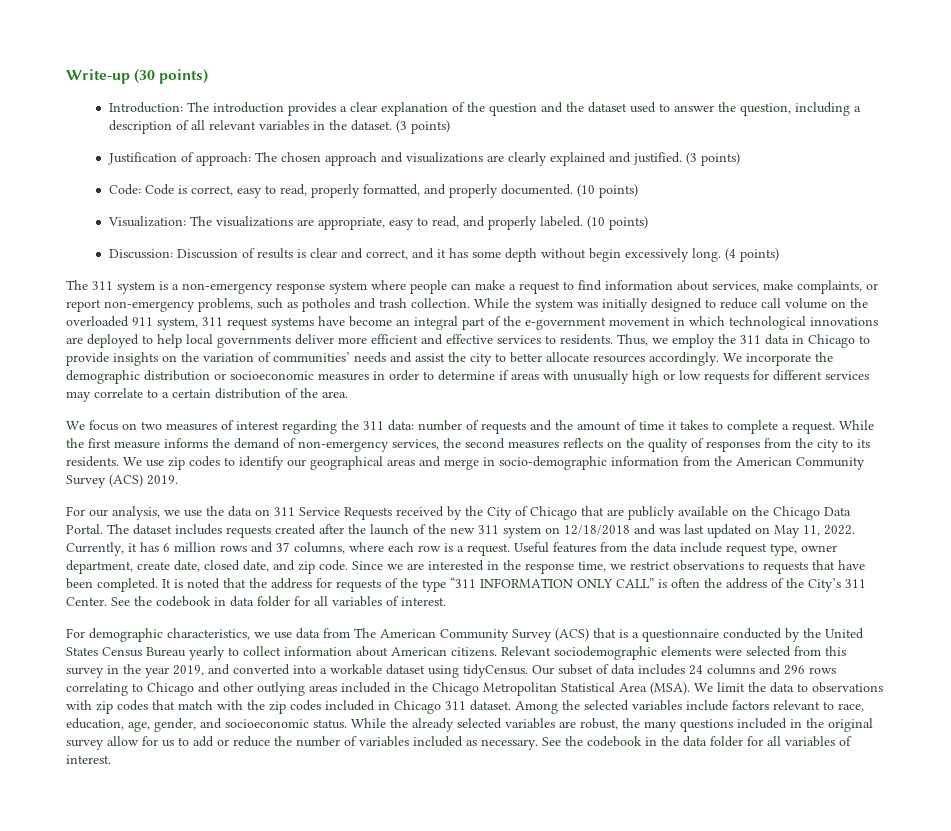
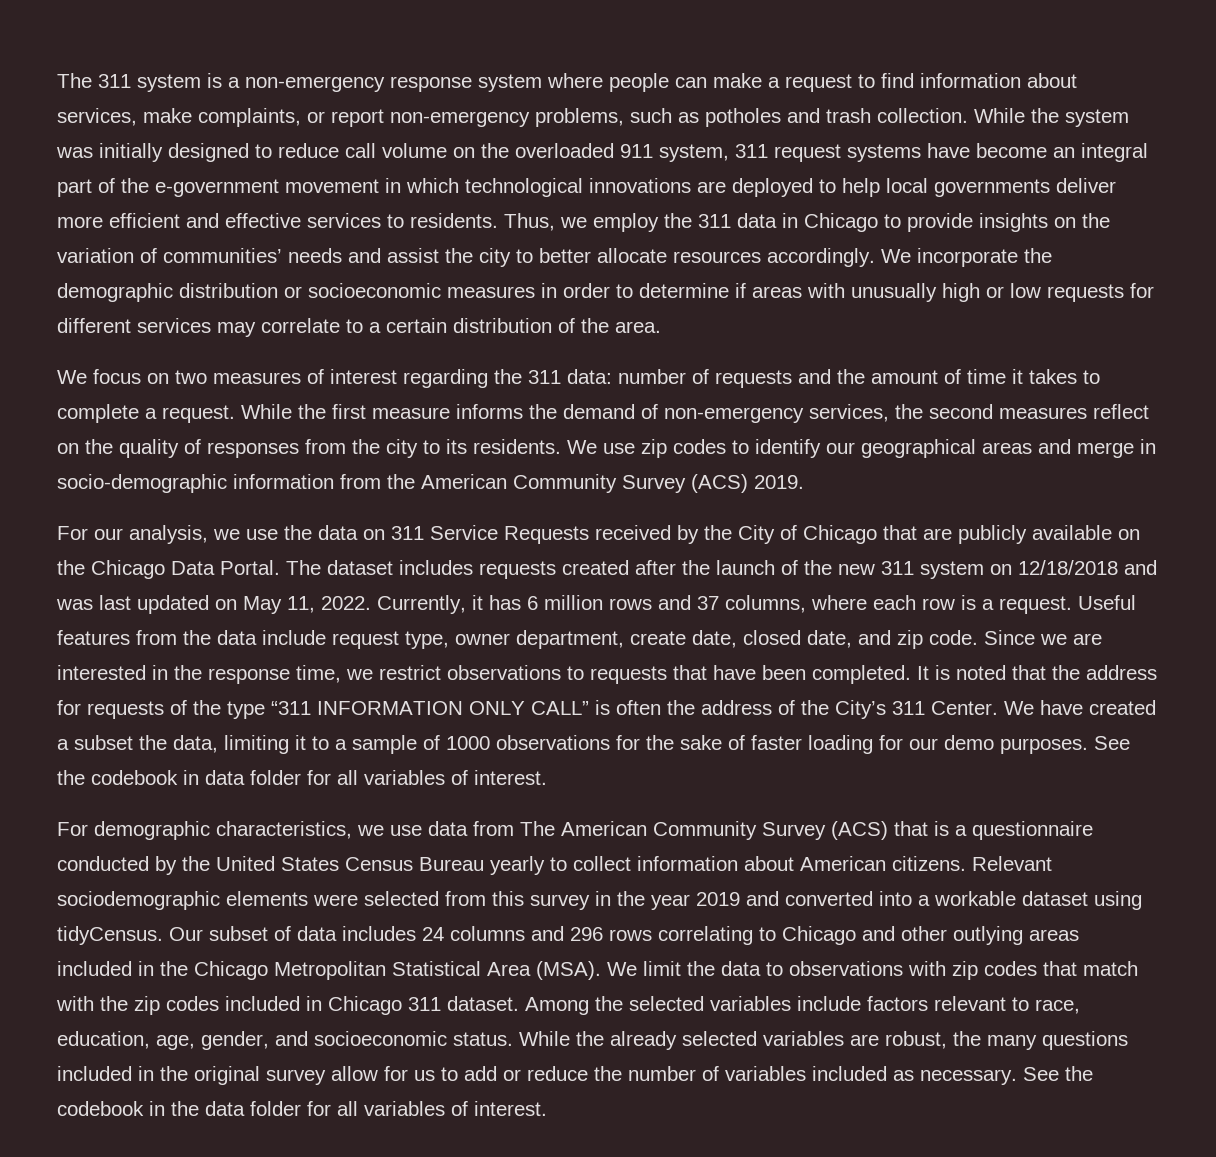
- Write-up (30 points)
- Introduction: The introduction provides a clear explanation of the question and the dataset used to answer the question, including a description of all relevant variables in the dataset. (3 points)
- Justification of approach: The chosen approach and visualizations are clearly explained and justified. (3 points)
- Code: Code is correct, easy to read, properly formatted, and properly documented. (10 points)
- Visualization: The visualizations are appropriate, easy to read, and properly labeled. (10 points)
- Discussion: Discussion of results is clear and correct, and it has some depth without begin excessively long. (4 points)
- While the first measure informs the demand of non-emergency services, the second measures reflects on the quality of responses from the city to its residents.
+ While the first measure informs the demand of non-emergency services, the second measures reflect on the quality of responses from the city to its residents.
+ We have created a subset the data, limiting it to a sample of 1000 observations for the sake of faster loading for our demo purposes.
- Relevant sociodemographic elements were selected from this survey in the year 2019, and converted into a workable dataset using tidyCensus.
+ Relevant sociodemographic elements were selected from this survey in the year 2019 and converted into a workable dataset using tidyCensus.

